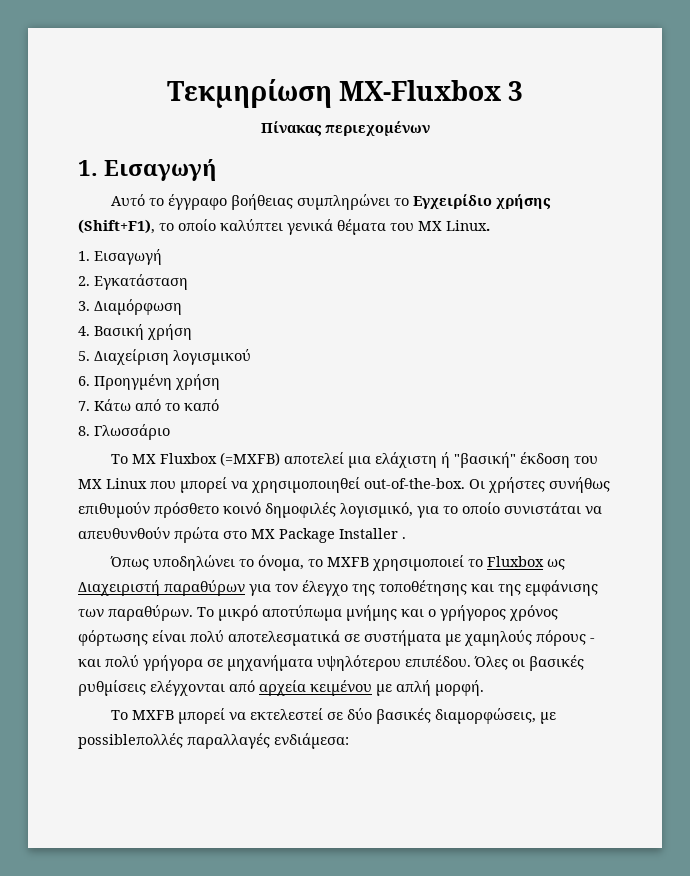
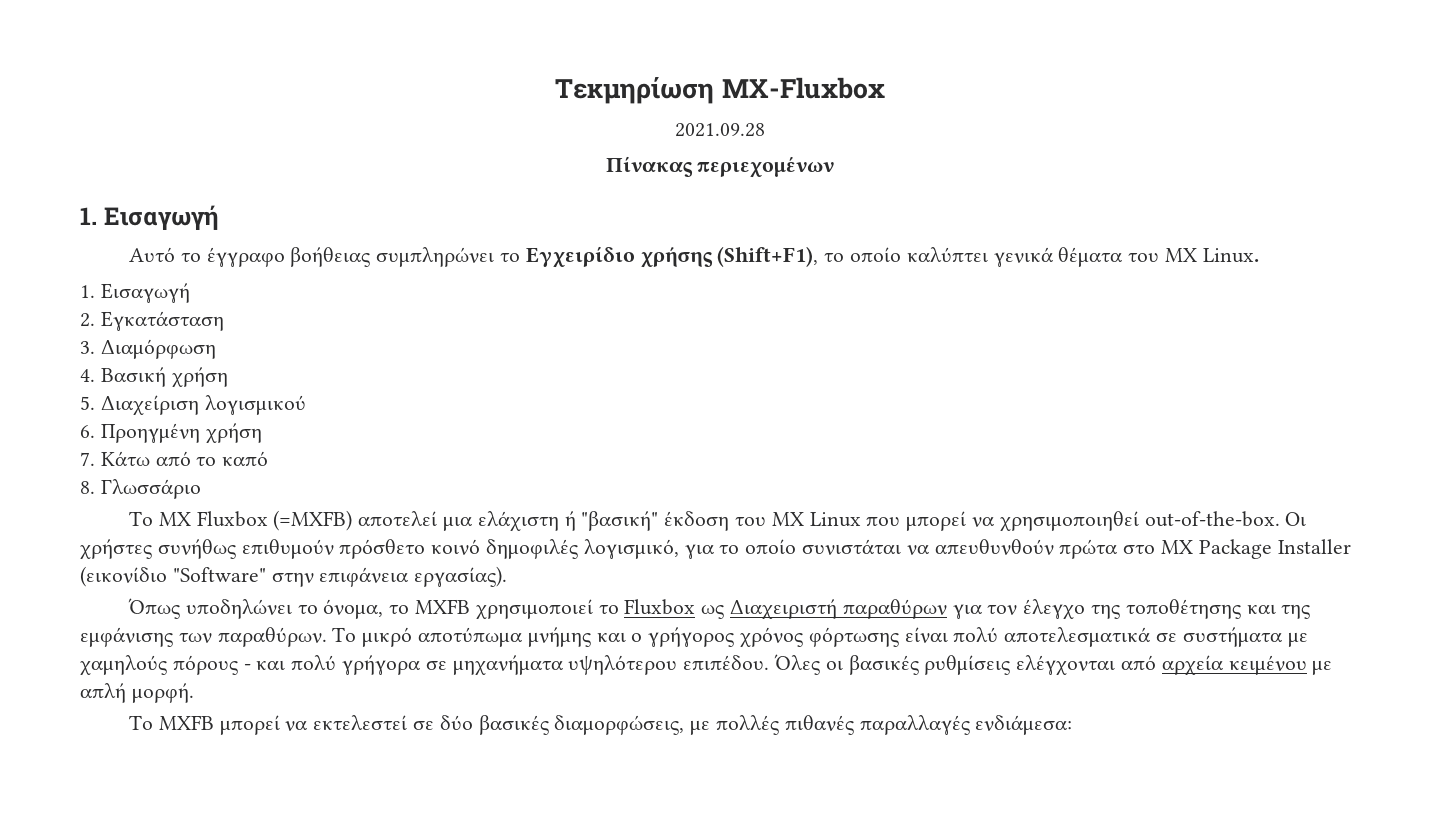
- Τεκμηρίωση MX-Fluxbox 3
+ Τεκμηρίωση MX-Fluxbox
+ 2021.09.28
- Οι χρήστες συνήθως επιθυμούν πρόσθετο κοινό δημοφιλές λογισμικό, για το οποίο συνιστάται να απευθυνθούν πρώτα στο MX Package Installer .
+ Οι χρήστες συνήθως επιθυμούν πρόσθετο κοινό δημοφιλές λογισμικό, για το οποίο συνιστάται να απευθυνθούν πρώτα στο MX Package Installer (εικονίδιο "Software" στην επιφάνεια εργασίας).
- Το MXFB μπορεί να εκτελεστεί σε δύο βασικές διαμορφώσεις, με possibleπολλές παραλλαγές ενδιάμεσα:
+ Το MXFB μπορεί να εκτελεστεί σε δύο βασικές διαμορφώσεις, με πολλές πιθανές παραλλαγές ενδιάμεσα:

